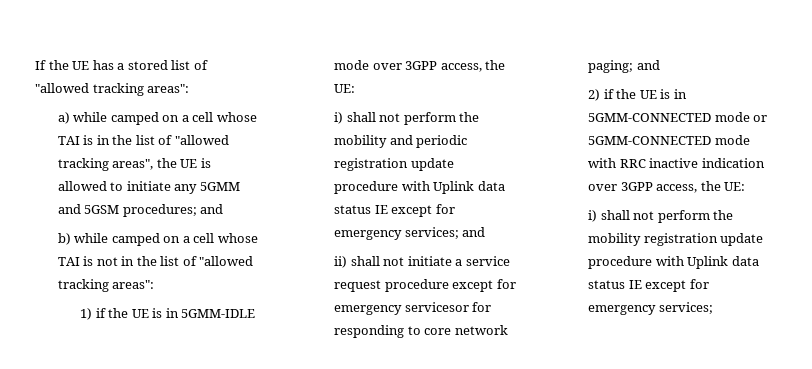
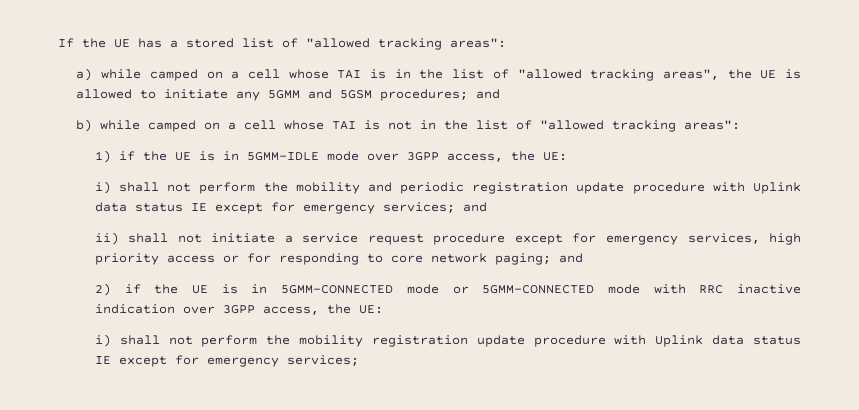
- ii) shall not initiate a service request procedure except for emergency servicesor for responding to core network paging; and
+ ii) shall not initiate a service request procedure except for emergency services, high priority access or for responding to core network paging; and

